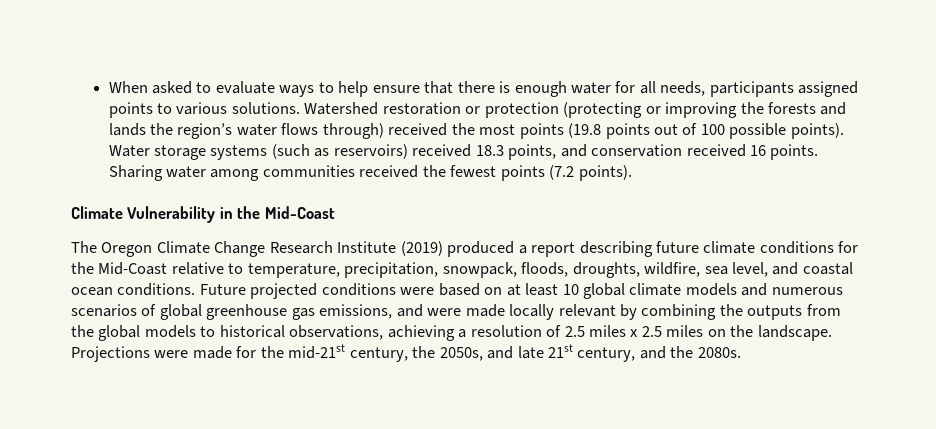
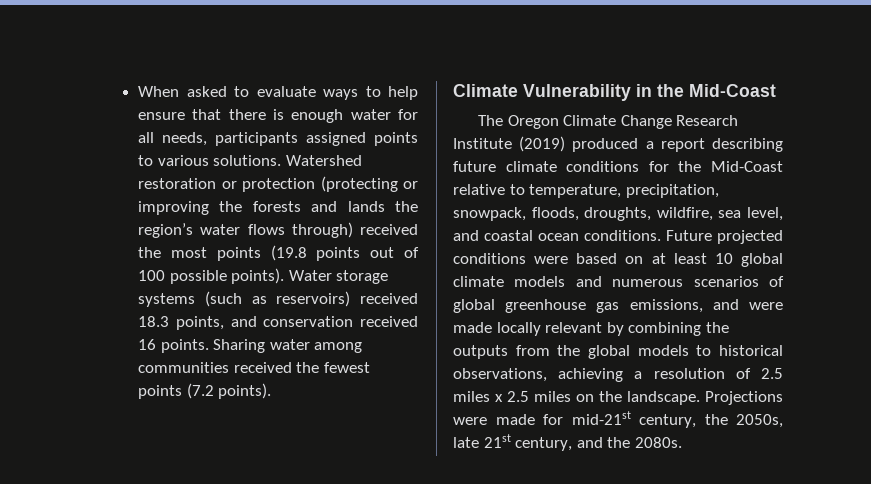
- Projections were made for the mid-21st century, the 2050s, and late 21st century, and the 2080s.
+ Projections were made for mid-21st century, the 2050s, late 21st century, and the 2080s.

